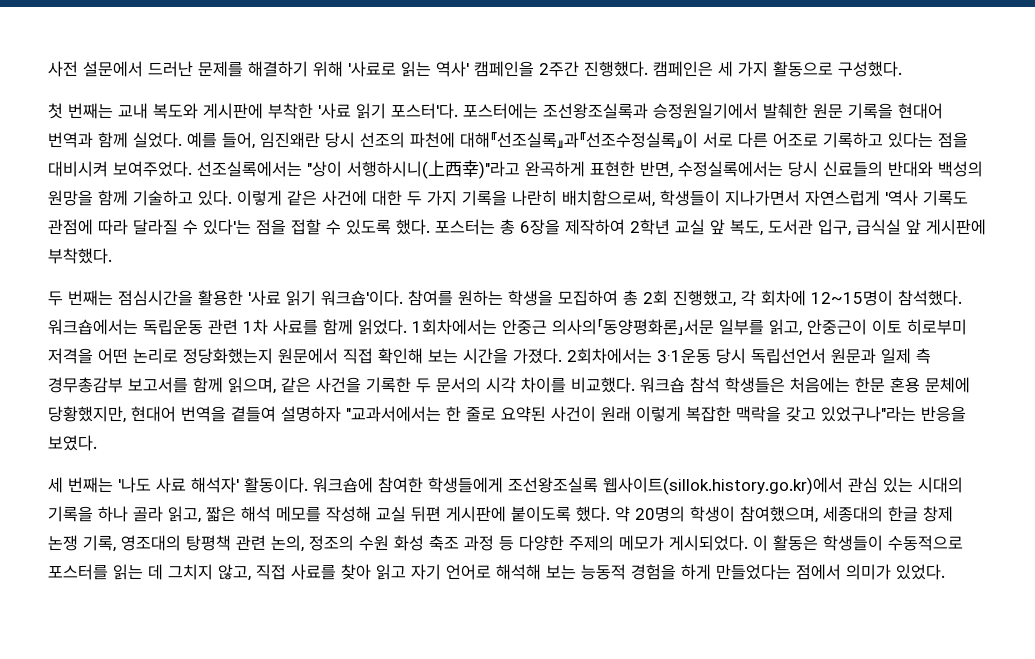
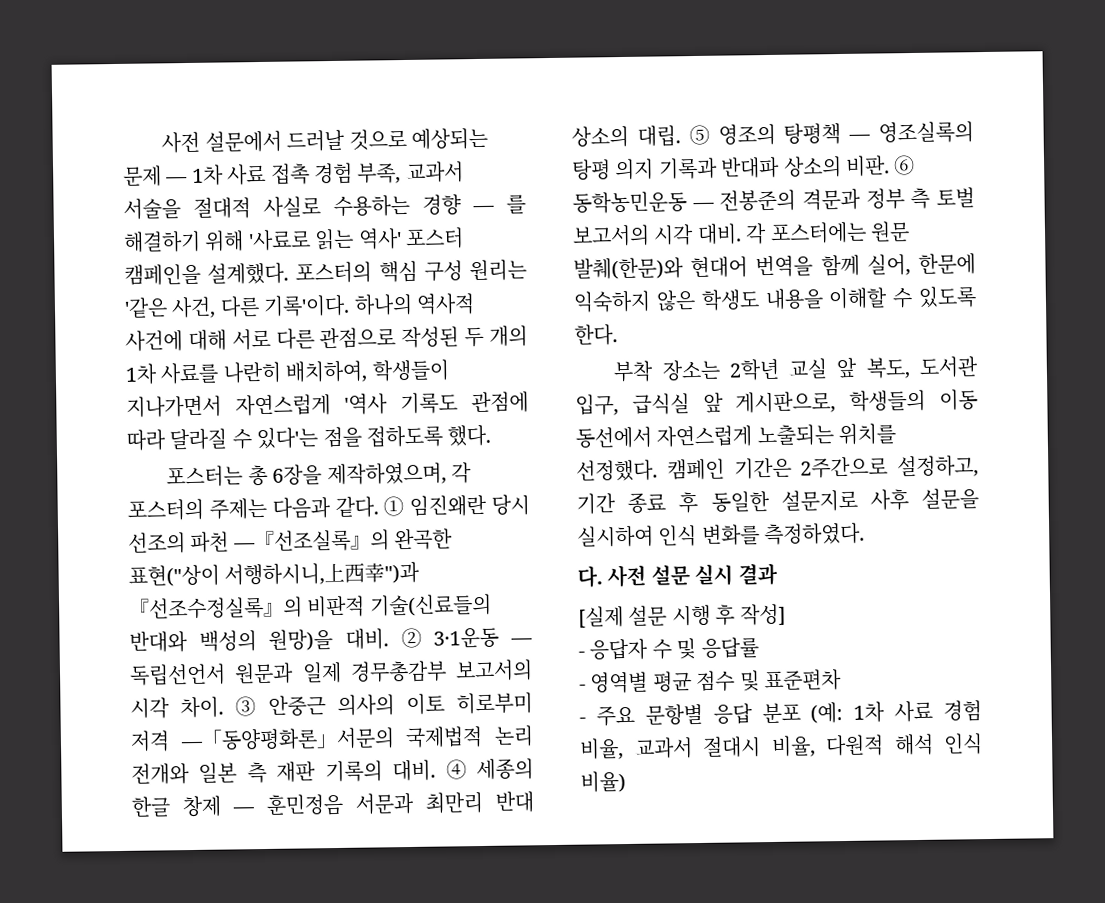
- 사전 설문에서 드러난 문제를 해결하기 위해 '사료로 읽는 역사' 캠페인을 2주간 진행했다. 캠페인은 세 가지 활동으로 구성했다.
- 첫 번째는 교내 복도와 게시판에 부착한 '사료 읽기 포스터'다. 포스터에는 조선왕조실록과 승정원일기에서 발췌한 원문 기록을 현대어 번역과 함께 실었다. 예를 들어, 임진왜란 당시 선조의 파천에 대해『선조실록』과『선조수정실록』이 서로 다른 어조로 기록하고 있다는 점을 대비시켜 보여주었다. 선조실록에서는 "상이 서행하시니(上西幸)"라고 완곡하게 표현한 반면, 수정실록에서는 당시 신료들의 반대와 백성의 원망을 함께 기술하고 있다. 이렇게 같은 사건에 대한 두 가지 기록을 나란히 배치함으로써, 학생들이 지나가면서 자연스럽게 '역사 기록도 관점에 따라 달라질 수 있다'는 점을 접할 수 있도록 했다. 포스터는 총 6장을 제작하여 2학년 교실 앞 복도, 도서관 입구, 급식실 앞 게시판에 부착했다.
- 두 번째는 점심시간을 활용한 '사료 읽기 워크숍'이다. 참여를 원하는 학생을 모집하여 총 2회 진행했고, 각 회차에 12~15명이 참석했다. 워크숍에서는 독립운동 관련 1차 사료를 함께 읽었다. 1회차에서는 안중근 의사의「동양평화론」서문 일부를 읽고, 안중근이 이토 히로부미 저격을 어떤 논리로 정당화했는지 원문에서 직접 확인해 보는 시간을 가졌다. 2회차에서는 3·1운동 당시 독립선언서 원문과 일제 측 경무총감부 보고서를 함께 읽으며, 같은 사건을 기록한 두 문서의 시각 차이를 비교했다. 워크숍 참석 학생들은 처음에는 한문 혼용 문체에 당황했지만, 현대어 번역을 곁들여 설명하자 "교과서에서는 한 줄로 요약된 사건이 원래 이렇게 복잡한 맥락을 갖고 있었구나"라는 반응을 보였다.
- 세 번째는 '나도 사료 해석자' 활동이다. 워크숍에 참여한 학생들에게 조선왕조실록 웹사이트(sillok.history.go.kr)에서 관심 있는 시대의 기록을 하나 골라 읽고, 짧은 해석 메모를 작성해 교실 뒤편 게시판에 붙이도록 했다. 약 20명의 학생이 참여했으며, 세종대의 한글 창제 논쟁 기록, 영조대의 탕평책 관련 논의, 정조의 수원 화성 축조 과정 등 다양한 주제의 메모가 게시되었다. 이 활동은 학생들이 수동적으로 포스터를 읽는 데 그치지 않고, 직접 사료를 찾아 읽고 자기 언어로 해석해 보는 능동적 경험을 하게 만들었다는 점에서 의미가 있었다.
+ 사전 설문에서 드러날 것으로 예상되는 문제 — 1차 사료 접촉 경험 부족, 교과서 서술을 절대적 사실로 수용하는 경향 — 를 해결하기 위해 '사료로 읽는 역사' 포스터 캠페인을 설계했다. 포스터의 핵심 구성 원리는 '같은 사건, 다른 기록'이다. 하나의 역사적 사건에 대해 서로 다른 관점으로 작성된 두 개의 1차 사료를 나란히 배치하여, 학생들이 지나가면서 자연스럽게 '역사 기록도 관점에 따라 달라질 수 있다'는 점을 접하도록 했다.
+ 포스터는 총 6장을 제작하였으며, 각 포스터의 주제는 다음과 같다. ① 임진왜란 당시 선조의 파천 —『선조실록』의 완곡한 표현("상이 서행하시니,上西幸")과『선조수정실록』의 비판적 기술(신료들의 반대와 백성의 원망)을 대비. ② 3·1운동 — 독립선언서 원문과 일제 경무총감부 보고서의 시각 차이. ③ 안중근 의사의 이토 히로부미 저격 —「동양평화론」서문의 국제법적 논리 전개와 일본 측 재판 기록의 대비. ④ 세종의 한글 창제 — 훈민정음 서문과 최만리 반대 상소의 대립. ⑤ 영조의 탕평책 — 영조실록의 탕평 의지 기록과 반대파 상소의 비판. ⑥ 동학농민운동 — 전봉준의 격문과 정부 측 토벌 보고서의 시각 대비. 각 포스터에는 원문 발췌(한문)와 현대어 번역을 함께 실어, 한문에 익숙하지 않은 학생도 내용을 이해할 수 있도록 한다.
+ 부착 장소는 2학년 교실 앞 복도, 도서관 입구, 급식실 앞 게시판으로, 학생들의 이동 동선에서 자연스럽게 노출되는 위치를 선정했다. 캠페인 기간은 2주간으로 설정하고, 기간 종료 후 동일한 설문지로 사후 설문을 실시하여 인식 변화를 측정하였다.
+ 다. 사전 설문 실시 결과
+ [실제 설문 시행 후 작성]
+ - 응답자 수 및 응답률
+ - 영역별 평균 점수 및 표준편차
+ - 주요 문항별 응답 분포 (예: 1차 사료 경험 비율, 교과서 절대시 비율, 다원적 해석 인식 비율)

